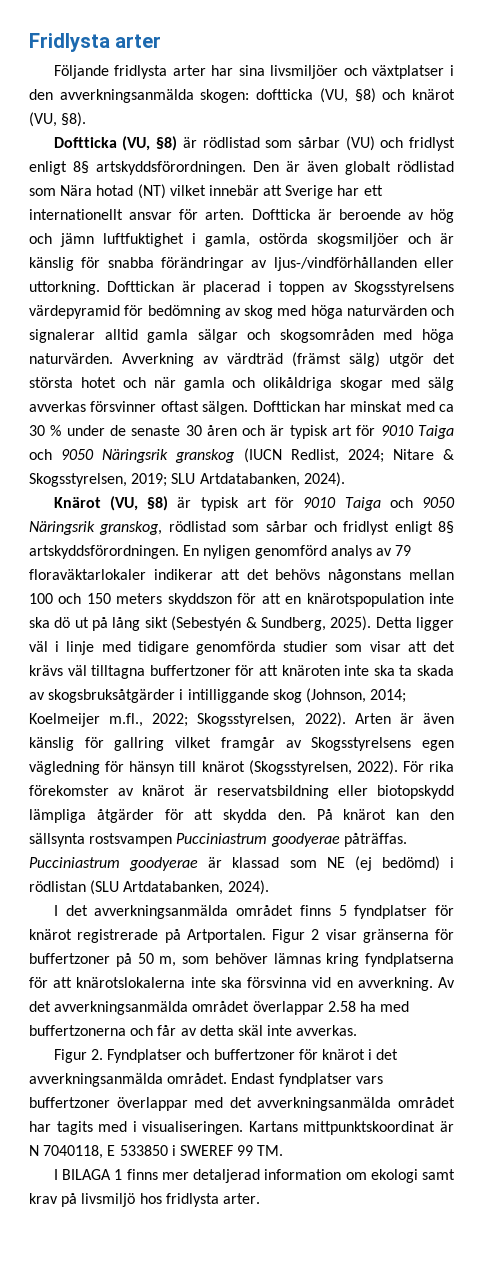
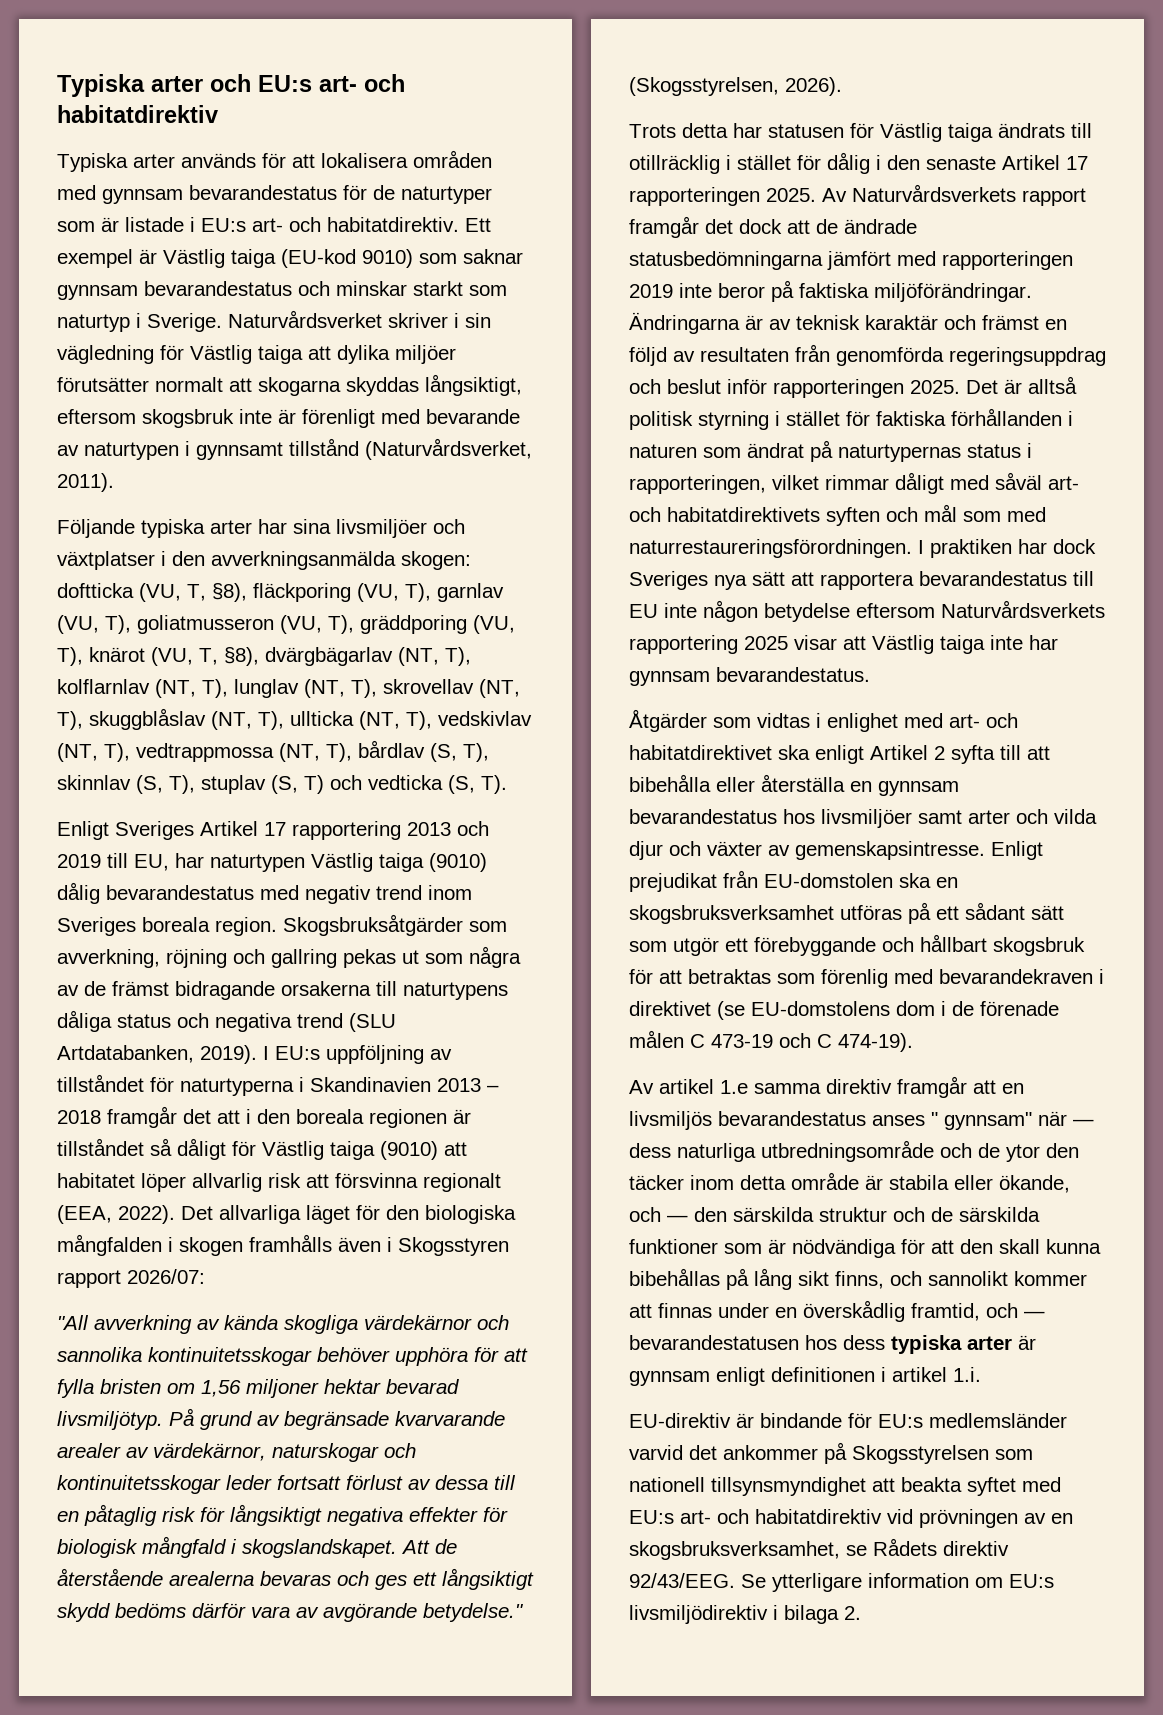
- Fridlysta arter
+ Typiska arter och EU:s art- och habitatdirektiv
+ Typiska arter används för att lokalisera områden med gynnsam bevarandestatus för de naturtyper som är listade i EU:s art- och habitatdirektiv. Ett exempel är Västlig taiga (EU-kod 9010) som saknar gynnsam bevarandestatus och minskar starkt som naturtyp i Sverige. Naturvårdsverket skriver i sin vägledning för Västlig taiga att dylika miljöer förutsätter normalt att skogarna skyddas långsiktigt, eftersom skogsbruk inte är förenligt med bevarande av naturtypen i gynnsamt tillstånd (Naturvårdsverket, 2011).
- Följande fridlysta arter har sina livsmiljöer och växtplatser i den avverkningsanmälda skogen: doftticka (VU, §8) och knärot (VU, §8).
- Doftticka (VU, §8) är rödlistad som sårbar (VU) och fridlyst enligt 8§ artskyddsförordningen. Den är även globalt rödlistad som Nära hotad (NT) vilket innebär att Sverige har ett internationellt ansvar för arten. Doftticka är beroende av hög och jämn luftfuktighet i gamla, ostörda skogsmiljöer och är känslig för snabba förändringar av ljus-/vindförhållanden eller uttorkning. Dofttickan är placerad i toppen av Skogsstyrelsens värdepyramid för bedömning av skog med höga naturvärden och signalerar alltid gamla sälgar och skogsområden med höga naturvärden. Avverkning av värdträd (främst sälg) utgör det största hotet och när gamla och olikåldriga skogar med sälg avverkas försvinner oftast sälgen. Dofttickan har minskat med ca 30 % under de senaste 30 åren och är typisk art för 9010 Taiga och 9050 Näringsrik granskog (IUCN Redlist, 2024; Nitare & Skogsstyrelsen, 2019; SLU Artdatabanken, 2024).
- Knärot (VU, §8) är typisk art för 9010 Taiga och 9050 Näringsrik granskog, rödlistad som sårbar och fridlyst enligt 8§ artskyddsförordningen. En nyligen genomförd analys av 79 floraväktarlokaler indikerar att det behövs någonstans mellan 100 och 150 meters skyddszon för att en knärotspopulation inte ska dö ut på lång sikt (Sebestyén & Sundberg, 2025). Detta ligger väl i linje med tidigare genomförda studier som visar att det krävs väl tilltagna buffertzoner för att knäroten inte ska ta skada av skogsbruksåtgärder i intilliggande skog (Johnson, 2014; Koelmeijer m.fl., 2022; Skogsstyrelsen, 2022). Arten är även känslig för gallring vilket framgår av Skogsstyrelsens egen vägledning för hänsyn till knärot (Skogsstyrelsen, 2022). För rika förekomster av knärot är reservatsbildning eller biotopskydd lämpliga åtgärder för att skydda den. På knärot kan den sällsynta rostsvampen Pucciniastrum goodyerae påträffas. Pucciniastrum goodyerae är klassad som NE (ej bedömd) i rödlistan (SLU Artdatabanken, 2024).
- I det avverkningsanmälda området finns 5 fyndplatser för knärot registrerade på Artportalen. Figur 2 visar gränserna för buffertzoner på 50 m, som behöver lämnas kring fyndplatserna för att knärotslokalerna inte ska försvinna vid en avverkning. Av det avverkningsanmälda området överlappar 2.58 ha med buffertzonerna och får av detta skäl inte avverkas.
- Figur 2. Fyndplatser och buffertzoner för knärot i det avverkningsanmälda området. Endast fyndplatser vars buffertzoner överlappar med det avverkningsanmälda området har tagits med i visualiseringen. Kartans mittpunktskoordinat är N 7040118, E 533850 i SWEREF 99 TM.
- I BILAGA 1 finns mer detaljerad information om ekologi samt krav på livsmiljö hos fridlysta arter.
+ Följande typiska arter har sina livsmiljöer och växtplatser i den avverkningsanmälda skogen: doftticka (VU, T, §8), fläckporing (VU, T), garnlav (VU, T), goliatmusseron (VU, T), gräddporing (VU, T), knärot (VU, T, §8), dvärgbägarlav (NT, T), kolflarnlav (NT, T), lunglav (NT, T), skrovellav (NT, T), skuggblåslav (NT, T), ullticka (NT, T), vedskivlav (NT, T), vedtrappmossa (NT, T), bårdlav (S, T), skinnlav (S, T), stuplav (S, T) och vedticka (S, T).
+ Enligt Sveriges Artikel 17 rapportering 2013 och 2019 till EU, har naturtypen Västlig taiga (9010) dålig bevarandestatus med negativ trend inom Sveriges boreala region. Skogsbruksåtgärder som avverkning, röjning och gallring pekas ut som några av de främst bidragande orsakerna till naturtypens dåliga status och negativa trend (SLU Artdatabanken, 2019). I EU:s uppföljning av tillståndet för naturtyperna i Skandinavien 2013 – 2018 framgår det att i den boreala regionen är tillståndet så dåligt för Västlig taiga (9010) att habitatet löper allvarlig risk att försvinna regionalt (EEA, 2022). Det allvarliga läget för den biologiska mångfalden i skogen framhålls även i Skogsstyren rapport 2026/07:
+ "All avverkning av kända skogliga värdekärnor och sannolika kontinuitetsskogar behöver upphöra för att fylla bristen om 1,56 miljoner hektar bevarad livsmiljötyp. På grund av begränsade kvarvarande arealer av värdekärnor, naturskogar och kontinuitetsskogar leder fortsatt förlust av dessa till en påtaglig risk för långsiktigt negativa effekter för biologisk mångfald i skogslandskapet. Att de återstående arealerna bevaras och ges ett långsiktigt skydd bedöms därför vara av avgörande betydelse." (Skogsstyrelsen, 2026).
+ Trots detta har statusen för Västlig taiga ändrats till otillräcklig i stället för dålig i den senaste Artikel 17 rapporteringen 2025. Av Naturvårdsverkets rapport framgår det dock att de ändrade statusbedömningarna jämfört med rapporteringen 2019 inte beror på faktiska miljöförändringar. Ändringarna är av teknisk karaktär och främst en följd av resultaten från genomförda regeringsuppdrag och beslut inför rapporteringen 2025. Det är alltså politisk styrning i stället för faktiska förhållanden i naturen som ändrat på naturtypernas status i rapporteringen, vilket rimmar dåligt med såväl art- och habitatdirektivets syften och mål som med naturrestaureringsförordningen. I praktiken har dock Sveriges nya sätt att rapportera bevarandestatus till EU inte någon betydelse eftersom Naturvårdsverkets rapportering 2025 visar att Västlig taiga inte har gynnsam bevarandestatus.
+ Åtgärder som vidtas i enlighet med art- och habitatdirektivet ska enligt Artikel 2 syfta till att bibehålla eller återställa en gynnsam bevarandestatus hos livsmiljöer samt arter och vilda djur och växter av gemenskapsintresse. Enligt prejudikat från EU-domstolen ska en skogsbruksverksamhet utföras på ett sådant sätt som utgör ett förebyggande och hållbart skogsbruk för att betraktas som förenlig med bevarandekraven i direktivet (se EU-domstolens dom i de förenade målen C 473-19 och C 474-19).
+ Av artikel 1.e samma direktiv framgår att en livsmiljös bevarandestatus anses " gynnsam" när — dess naturliga utbredningsområde och de ytor den täcker inom detta område är stabila eller ökande, och — den särskilda struktur och de särskilda funktioner som är nödvändiga för att den skall kunna bibehållas på lång sikt finns, och sannolikt kommer att finnas under en överskådlig framtid, och — bevarandestatusen hos dess typiska arter är gynnsam enligt definitionen i artikel 1.i.
+ EU-direktiv är bindande för EU:s medlemsländer varvid det ankommer på Skogsstyrelsen som nationell tillsynsmyndighet att beakta syftet med EU:s art- och habitatdirektiv vid prövningen av en skogsbruksverksamhet, se Rådets direktiv 92/43/EEG. Se ytterligare information om EU:s livsmiljödirektiv i bilaga 2.

